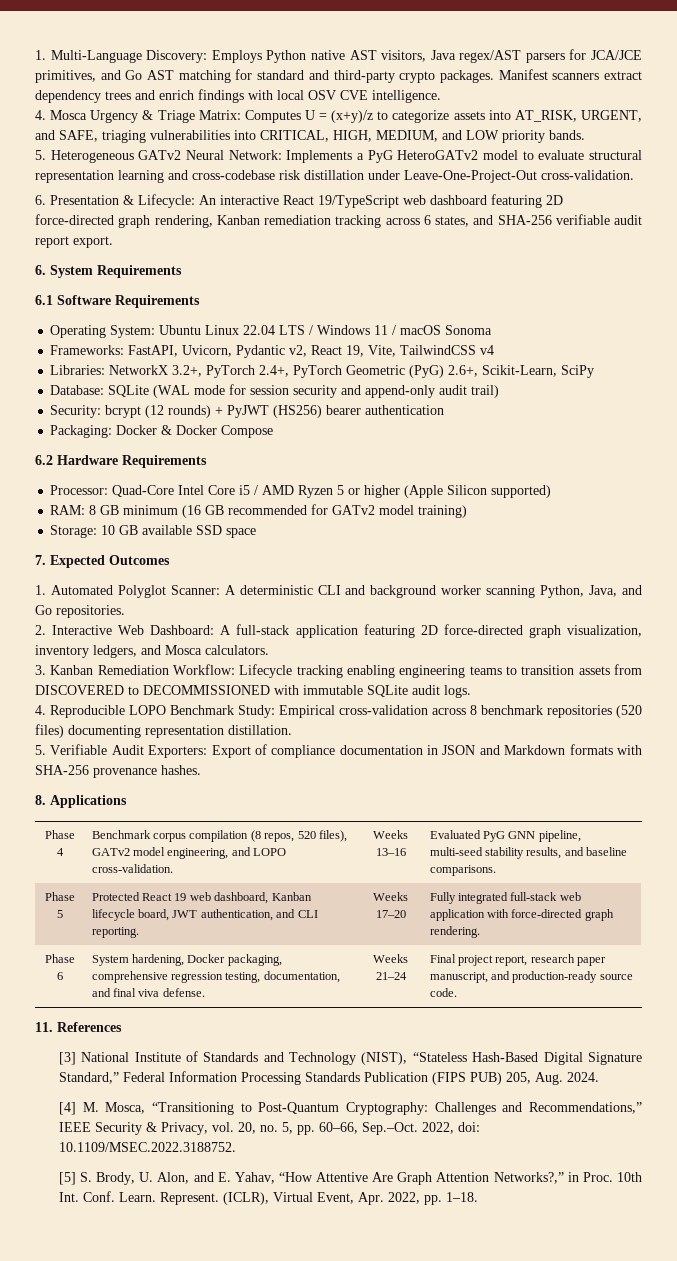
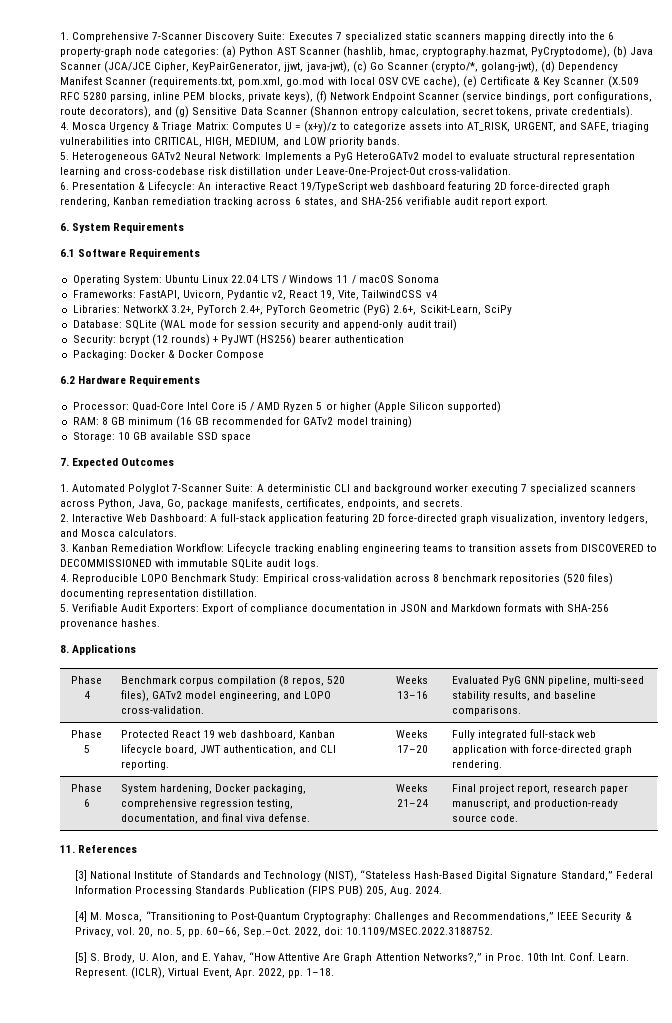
- 1. Multi-Language Discovery: Employs Python native AST visitors, Java regex/AST parsers for JCA/JCE primitives, and Go AST matching for standard and third-party crypto packages. Manifest scanners extract dependency trees and enrich findings with local OSV CVE intelligence.
+ 1. Comprehensive 7-Scanner Discovery Suite: Executes 7 specialized static scanners mapping directly into the 6 property-graph node categories: (a) Python AST Scanner (hashlib, hmac, cryptography.hazmat, PyCryptodome), (b) Java Scanner (JCA/JCE Cipher, KeyPairGenerator, jjwt, java-jwt), (c) Go Scanner (crypto/*, golang-jwt), (d) Dependency Manifest Scanner (requirements.txt, pom.xml, go.mod with local OSV CVE cache), (e) Certificate & Key Scanner (X.509 RFC 5280 parsing, inline PEM blocks, private keys), (f) Network Endpoint Scanner (service bindings, port configurations, route decorators), and (g) Sensitive Data Scanner (Shannon entropy calculation, secret tokens, private credentials).
- 1. Automated Polyglot Scanner: A deterministic CLI and background worker scanning Python, Java, and Go repositories.
+ 1. Automated Polyglot 7-Scanner Suite: A deterministic CLI and background worker executing 7 specialized scanners across Python, Java, Go, package manifests, certificates, endpoints, and secrets.

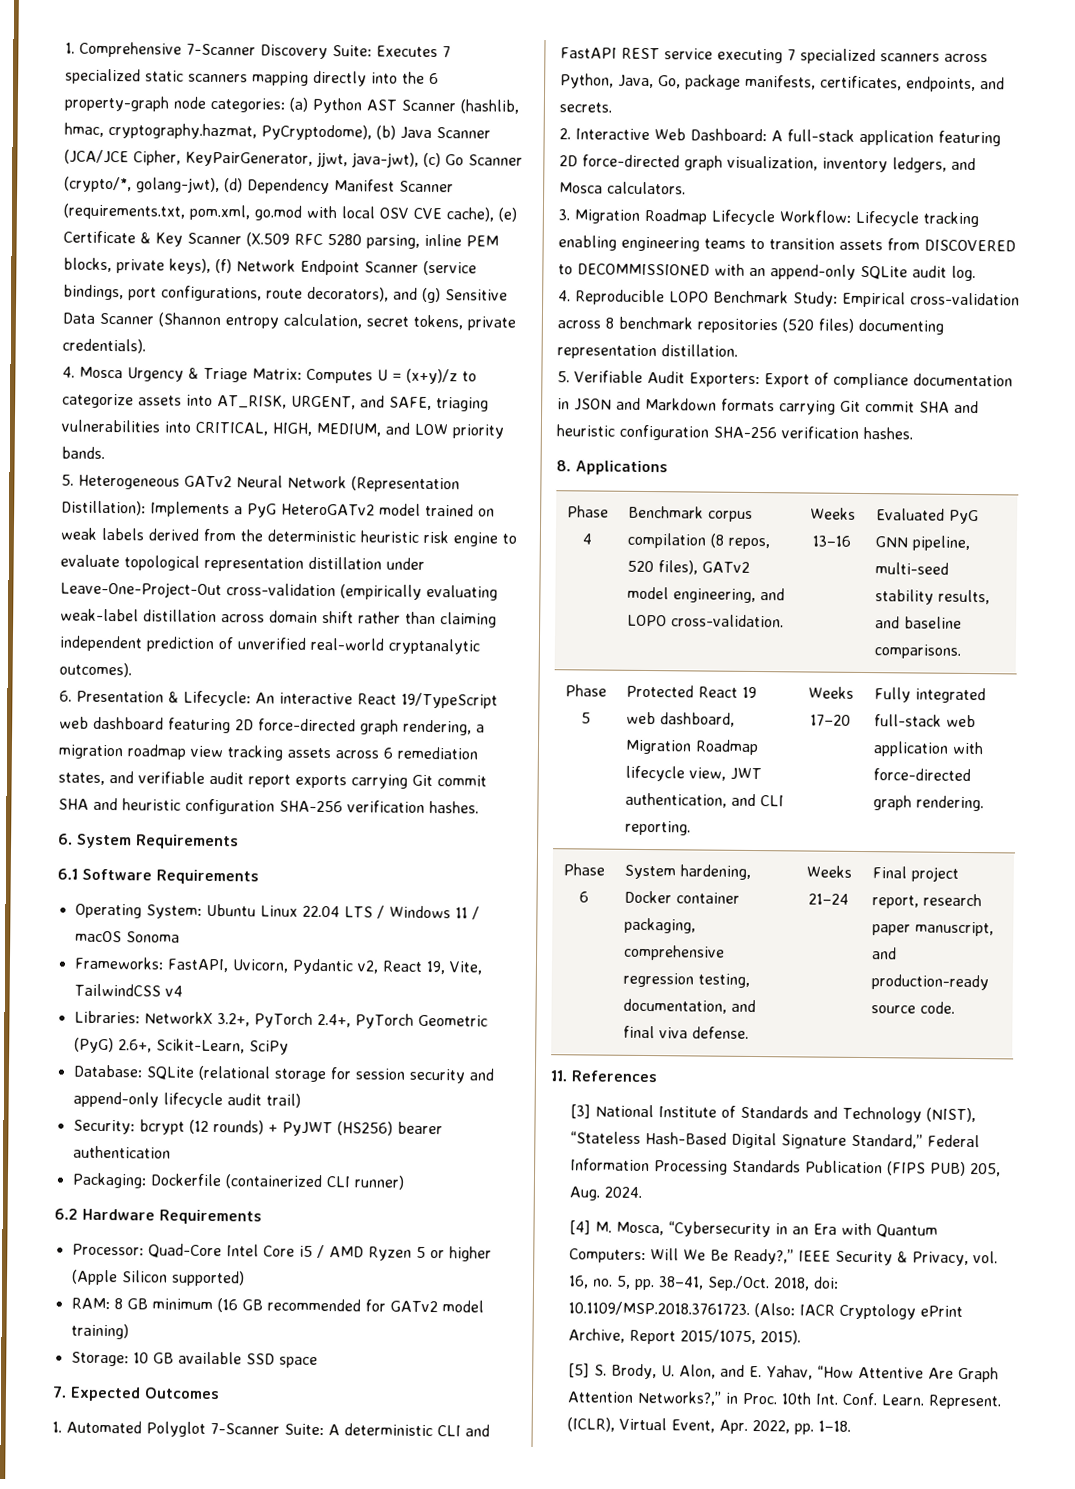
- 5. Heterogeneous GATv2 Neural Network: Implements a PyG HeteroGATv2 model to evaluate structural representation learning and cross-codebase risk distillation under Leave-One-Project-Out cross-validation.
+ 5. Heterogeneous GATv2 Neural Network (Representation Distillation): Implements a PyG HeteroGATv2 model trained on weak labels derived from the deterministic heuristic risk engine to evaluate topological representation distillation under Leave-One-Project-Out cross-validation (empirically evaluating weak-label distillation across domain shift rather than claiming independent prediction of unverified real-world cryptanalytic outcomes).
- 6. Presentation & Lifecycle: An interactive React 19/TypeScript web dashboard featuring 2D force-directed graph rendering, Kanban remediation tracking across 6 states, and SHA-256 verifiable audit report export.
+ 6. Presentation & Lifecycle: An interactive React 19/TypeScript web dashboard featuring 2D force-directed graph rendering, a migration roadmap view tracking assets across 6 remediation states, and verifiable audit report exports carrying Git commit SHA and heuristic configuration SHA-256 verification hashes.
- Database: SQLite (WAL mode for session security and append-only audit trail)
+ Database: SQLite (relational storage for session security and append-only lifecycle audit trail)
- Packaging: Docker & Docker Compose
+ Packaging: Dockerfile (containerized CLI runner)
- 1. Automated Polyglot 7-Scanner Suite: A deterministic CLI and background worker executing 7 specialized scanners across Python, Java, Go, package manifests, certificates, endpoints, and secrets.
+ 1. Automated Polyglot 7-Scanner Suite: A deterministic CLI and FastAPI REST service executing 7 specialized scanners across Python, Java, Go, package manifests, certificates, endpoints, and secrets.
- 3. Kanban Remediation Workflow: Lifecycle tracking enabling engineering teams to transition assets from DISCOVERED to DECOMMISSIONED with immutable SQLite audit logs.
+ 3. Migration Roadmap Lifecycle Workflow: Lifecycle tracking enabling engineering teams to transition assets from DISCOVERED to DECOMMISSIONED with an append-only SQLite audit log.
- 5. Verifiable Audit Exporters: Export of compliance documentation in JSON and Markdown formats with SHA-256 provenance hashes.
+ 5. Verifiable Audit Exporters: Export of compliance documentation in JSON and Markdown formats carrying Git commit SHA and heuristic configuration SHA-256 verification hashes.
- Phase 5 | Protected React 19 web dashboard, Kanban lifecycle board, JWT authentication, and CLI reporting. | Weeks 17–20 | Fully integrated full-stack web application with force-directed graph rendering.
+ Phase 5 | Protected React 19 web dashboard, Migration Roadmap lifecycle view, JWT authentication, and CLI reporting. | Weeks 17–20 | Fully integrated full-stack web application with force-directed graph rendering.
- Phase 6 | System hardening, Docker packaging, comprehensive regression testing, documentation, and final viva defense. | Weeks 21–24 | Final project report, research paper manuscript, and production-ready source code.
+ Phase 6 | System hardening, Docker container packaging, comprehensive regression testing, documentation, and final viva defense. | Weeks 21–24 | Final project report, research paper manuscript, and production-ready source code.
- [4] M. Mosca, “Transitioning to Post-Quantum Cryptography: Challenges and Recommendations,” IEEE Security & Privacy, vol. 20, no. 5, pp. 60–66, Sep.–Oct. 2022, doi: 10.1109/MSEC.2022.3188752.
+ [4] M. Mosca, “Cybersecurity in an Era with Quantum Computers: Will We Be Ready?,” IEEE Security & Privacy, vol. 16, no. 5, pp. 38–41, Sep./Oct. 2018, doi: 10.1109/MSP.2018.3761723. (Also: IACR Cryptology ePrint Archive, Report 2015/1075, 2015).

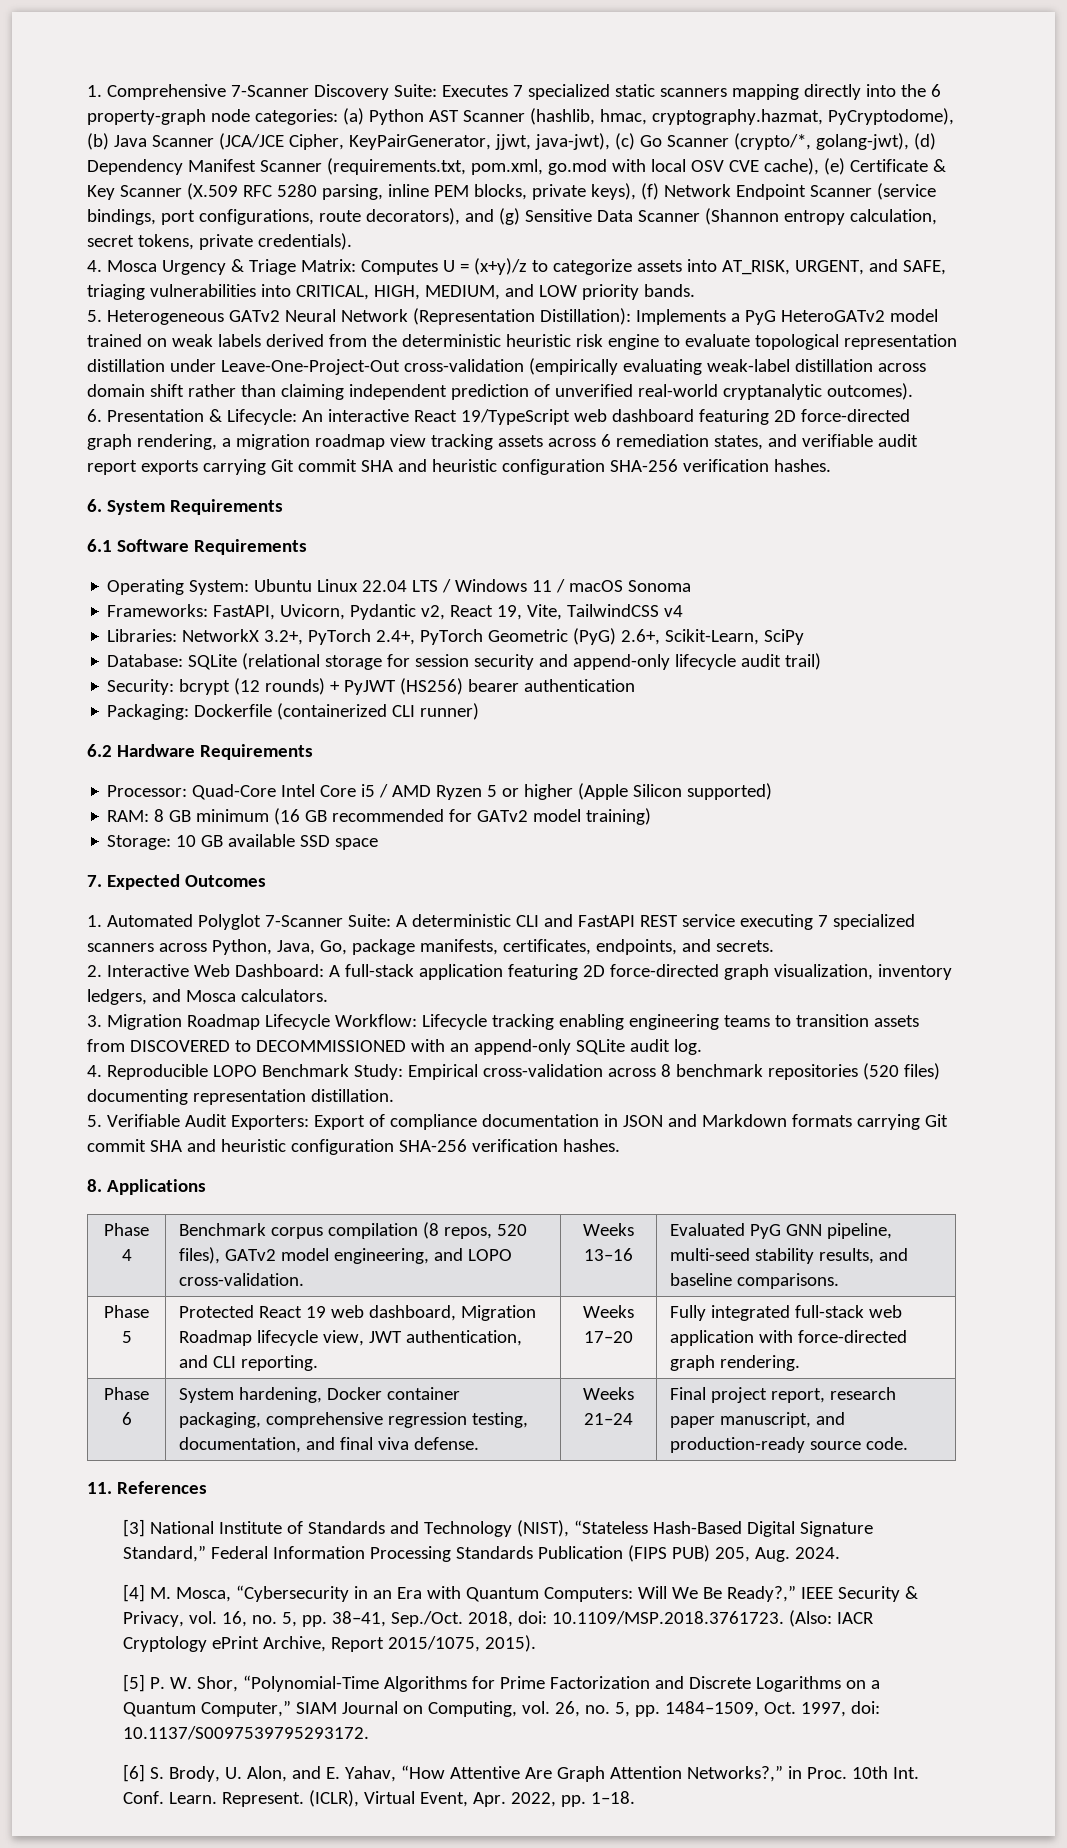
- [5] S. Brody, U. Alon, and E. Yahav, “How Attentive Are Graph Attention Networks?,” in Proc.
+ [5] P. W. Shor, “Polynomial-Time Algorithms for Prime Factorization and Discrete Logarithms on a Quantum Computer,” SIAM Journal on Computing, vol. 26, no. 5, pp. 1484–1509, Oct. 1997, doi: 10.1137/S0097539795293172.
+ [6] S. Brody, U. Alon, and E. Yahav, “How Attentive Are Graph Attention Networks?,” in Proc.

